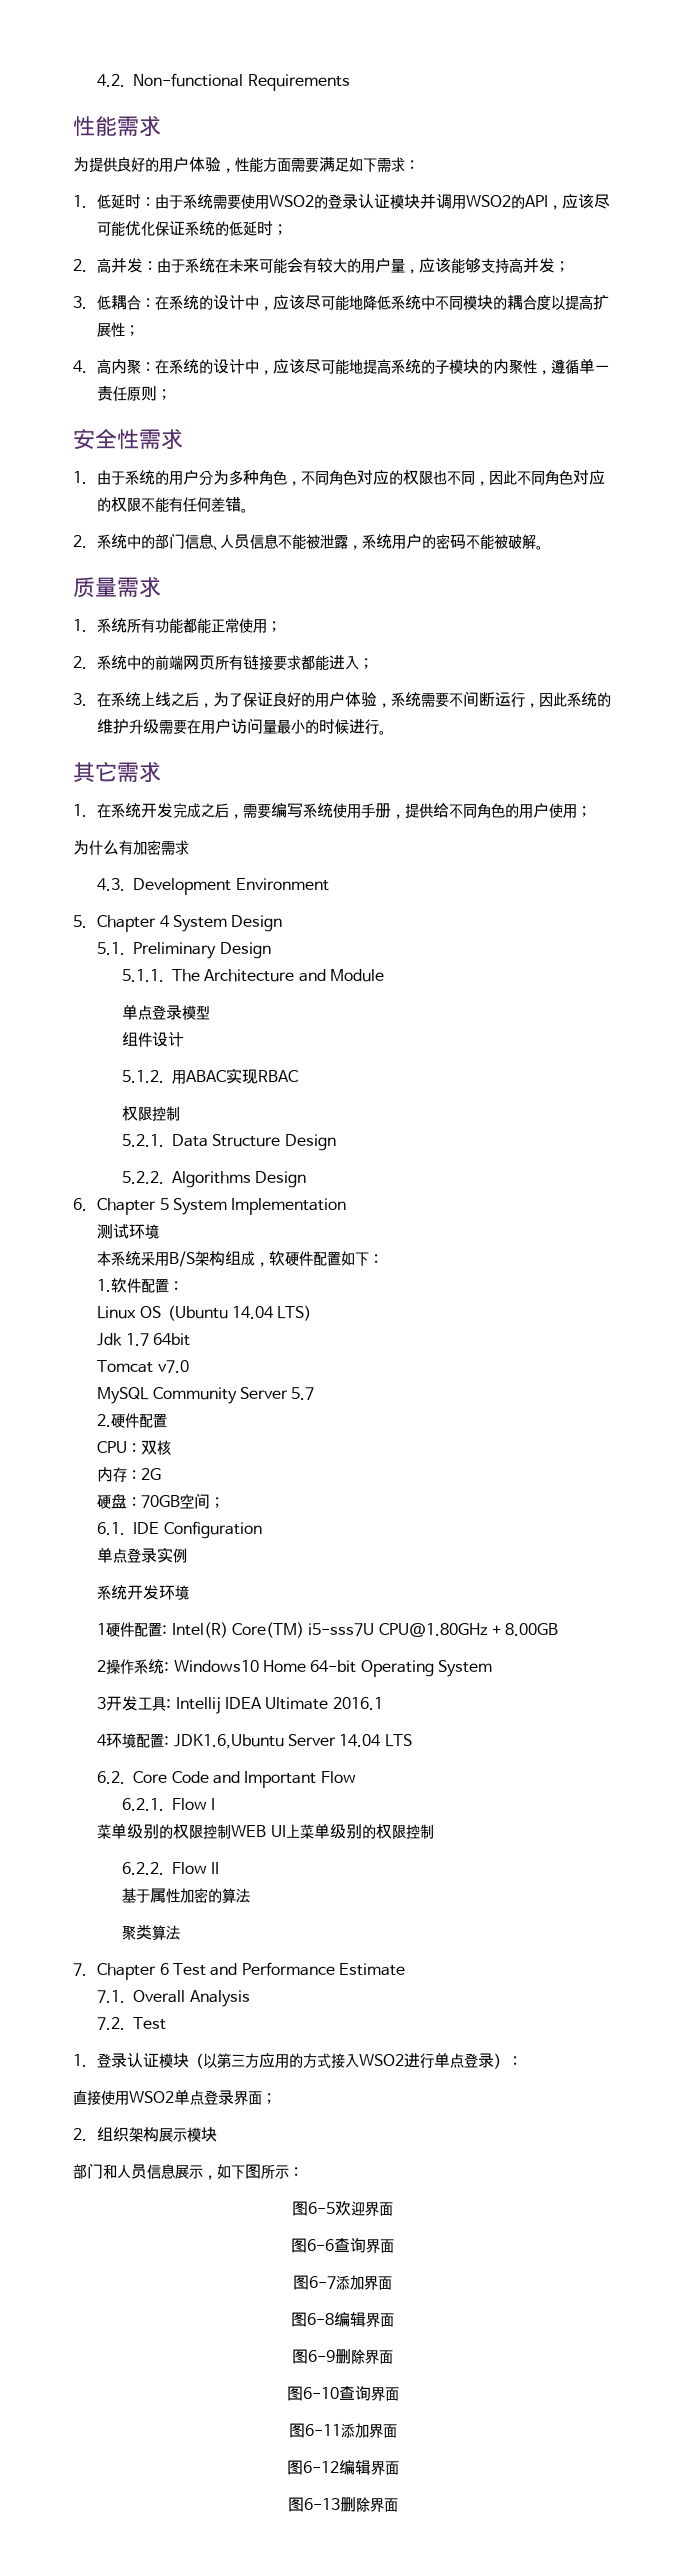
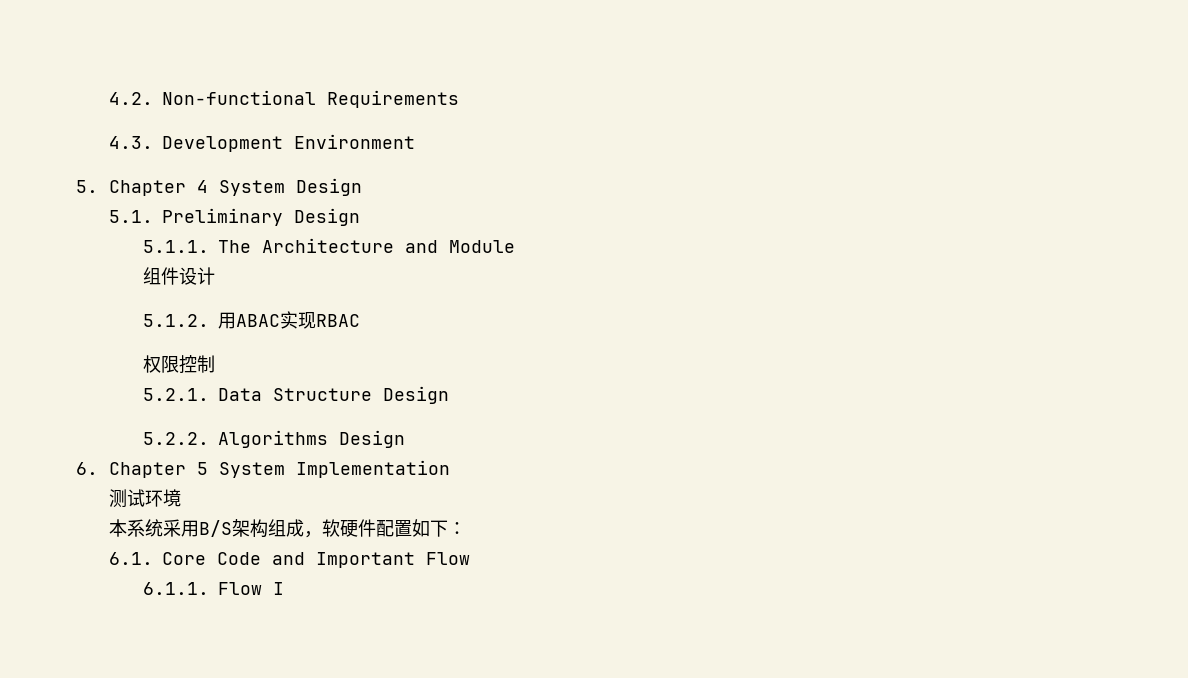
- 性能需求
- 为提供良好的用户体验，性能方面需要满足如下需求：
- 1.低延时：由于系统需要使用WSO2的登录认证模块并调用WSO2的API，应该尽可能优化保证系统的低延时；
- 2.高并发：由于系统在未来可能会有较大的用户量，应该能够支持高并发；
- 3.低耦合：在系统的设计中，应该尽可能地降低系统中不同模块的耦合度以提高扩展性；
- 4.高内聚：在系统的设计中，应该尽可能地提高系统的子模块的内聚性，遵循单一责任原则；
- 安全性需求
- 1.由于系统的用户分为多种角色，不同角色对应的权限也不同，因此不同角色对应的权限不能有任何差错。
- 2.系统中的部门信息、人员信息不能被泄露，系统用户的密码不能被破解。
- 质量需求
- 1.系统所有功能都能正常使用；
- 2.系统中的前端网页所有链接要求都能进入；
- 3.在系统上线之后，为了保证良好的用户体验，系统需要不间断运行，因此系统的维护升级需要在用户访问量最小的时候进行。
- 其它需求
- 1.在系统开发完成之后，需要编写系统使用手册，提供给不同角色的用户使用；
- 为什么有加密需求
- 单点登录模型
- 1.软件配置：
- Linux OS（Ubuntu 14.04 LTS）
- Jdk 1.7 64bit
- Tomcat v7.0
- MySQL Community Server 5.7
- 2.硬件配置
- CPU：双核
- 内存：2G
- 硬盘：70GB空间；
- 6.1. IDE Configuration
- 单点登录实例
- 系统开发环境
- 1硬件配置: Intel(R) Core(TM) i5-sss7U CPU@1.80GHz + 8.00GB
- 2操作系统: Windows10 Home 64-bit Operating System
- 3开发工具: Intellij IDEA Ultimate 2016.1
- 4环境配置: JDK1.6,Ubuntu Server 14.04 LTS
- 6.2. Core Code and Important Flow
+ 6.1. Core Code and Important Flow
- 6.2.1. Flow I
+ 6.1.1. Flow I
- 菜单级别的权限控制WEB UI上菜单级别的权限控制
- 6.2.2. Flow II
- 基于属性加密的算法
- 聚类算法
- 7. Chapter 6 Test and Performance Estimate
- 7.1. Overall Analysis
- 7.2. Test
- 1.登录认证模块（以第三方应用的方式接入WSO2进行单点登录）：
- 直接使用WSO2单点登录界面；
- 2.组织架构展示模块
- 部门和人员信息展示，如下图所示：
- 图6-5欢迎界面
- 图6-6查询界面
- 图6-7添加界面
- 图6-8编辑界面
- 图6-9删除界面
- 图6-10查询界面
- 图6-11添加界面
- 图6-12编辑界面
- 图6-13删除界面

